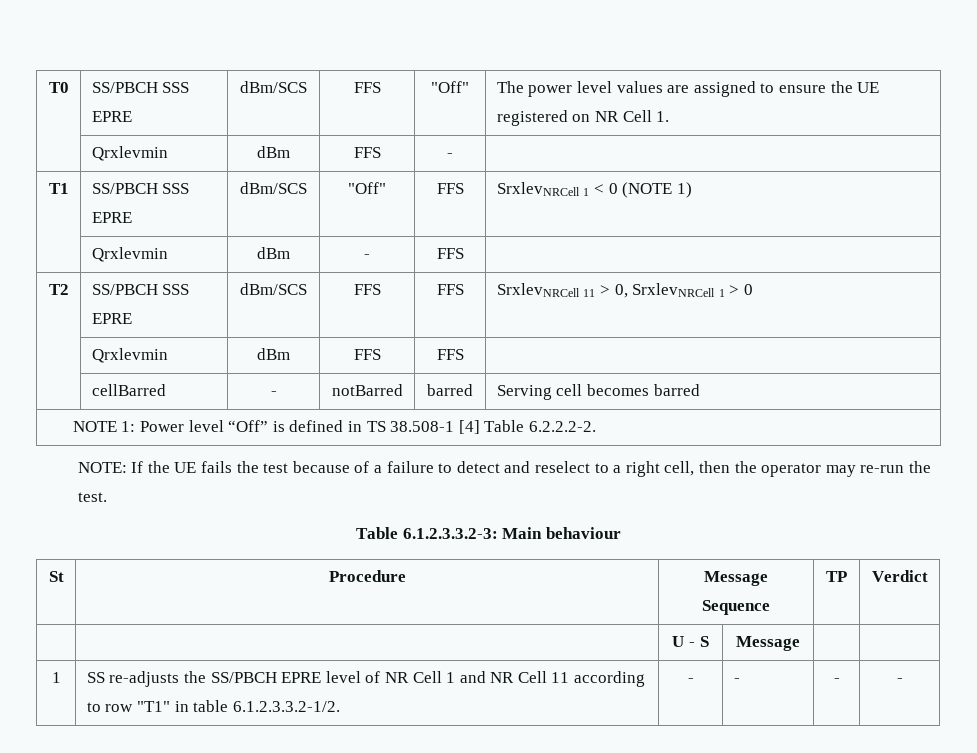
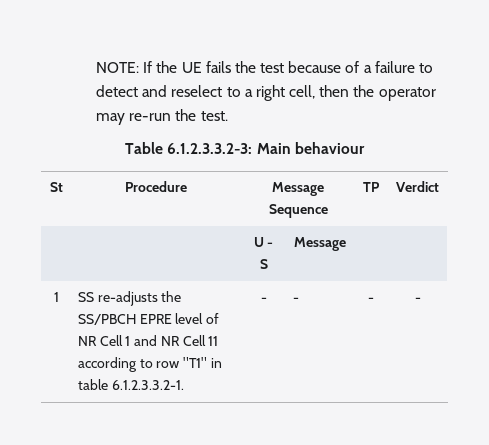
- T0 | SS/PBCH SSS EPRE | dBm/SCS | FFS | "Off" | The power level values are assigned to ensure the UE registered on NR Cell 1.
- | Qrxlevmin | dBm | FFS | - |
- T1 | SS/PBCH SSS EPRE | dBm/SCS | "Off" | FFS | SrxlevNRCell 1 < 0 (NOTE 1)
- | Qrxlevmin | dBm | - | FFS |
- T2 | SS/PBCH SSS EPRE | dBm/SCS | FFS | FFS | SrxlevNRCell 11 > 0, SrxlevNRCell 1 > 0
- | Qrxlevmin | dBm | FFS | FFS |
- | cellBarred | - | notBarred | barred | Serving cell becomes barred
- NOTE 1: Power level “Off” is defined in TS 38.508-1 [4] Table 6.2.2.2-2.
- 1 | SS re-adjusts the SS/PBCH EPRE level of NR Cell 1 and NR Cell 11 according to row "T1" in table 6.1.2.3.3.2-1/2. | - | - | - | -
+ 1 | SS re-adjusts the SS/PBCH EPRE level of NR Cell 1 and NR Cell 11 according to row "T1" in table 6.1.2.3.3.2-1. | - | - | - | -

